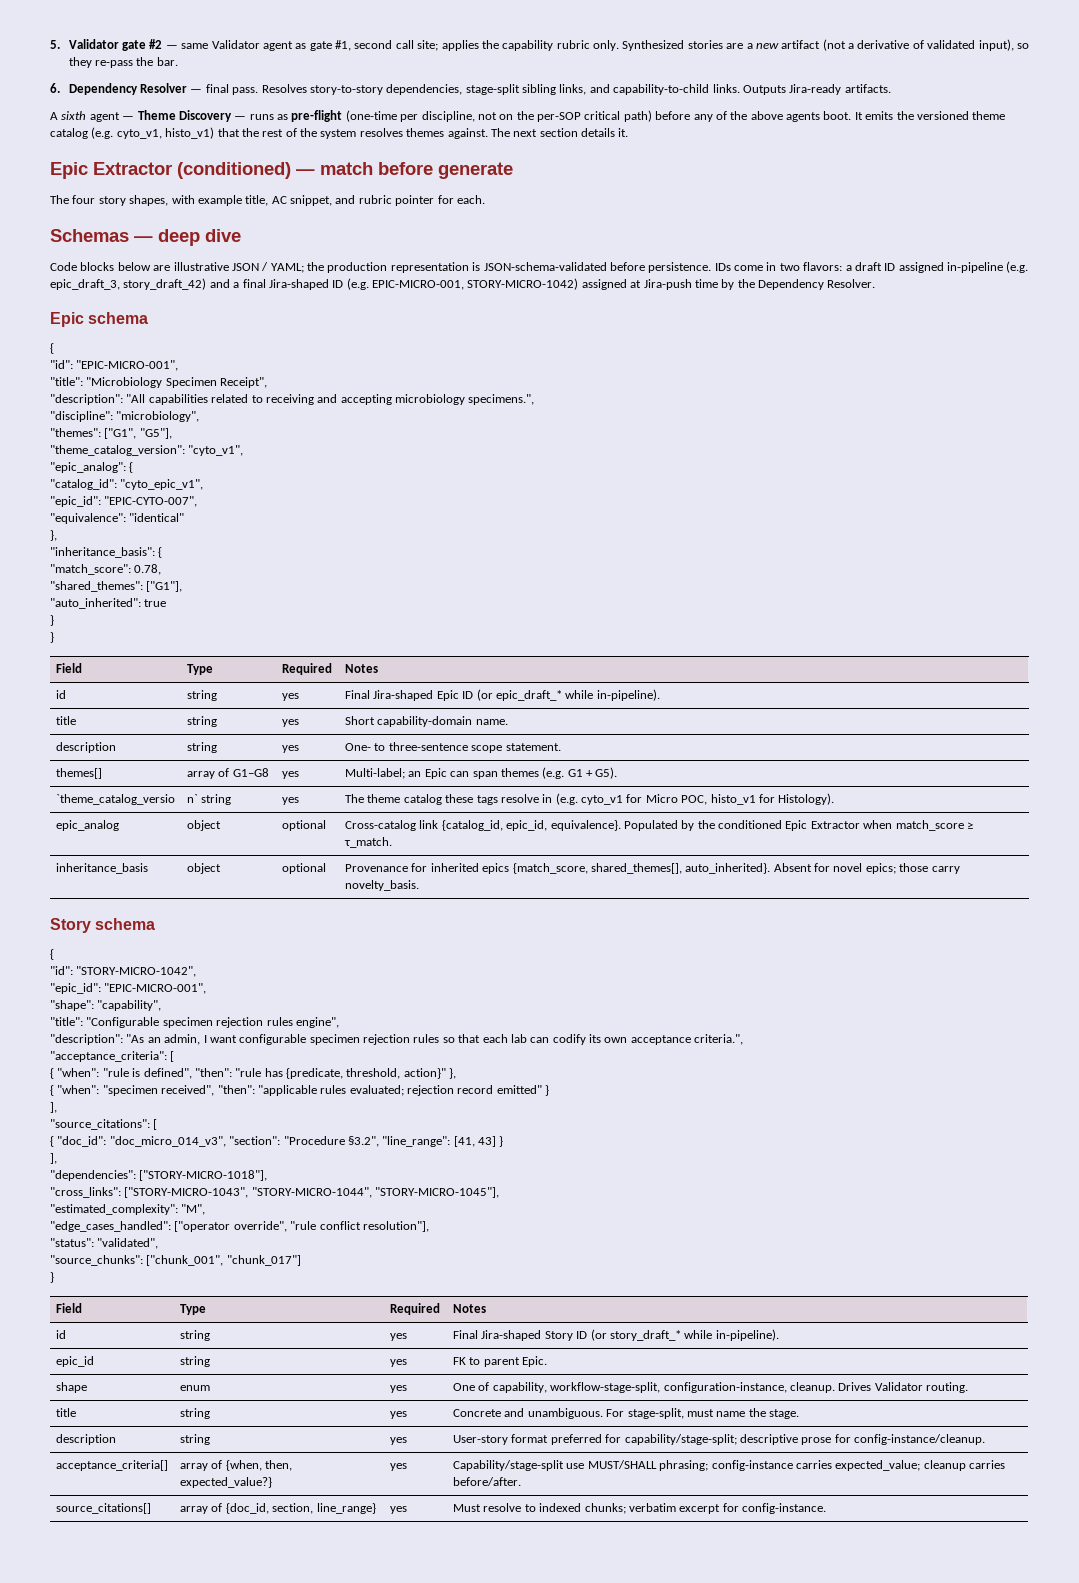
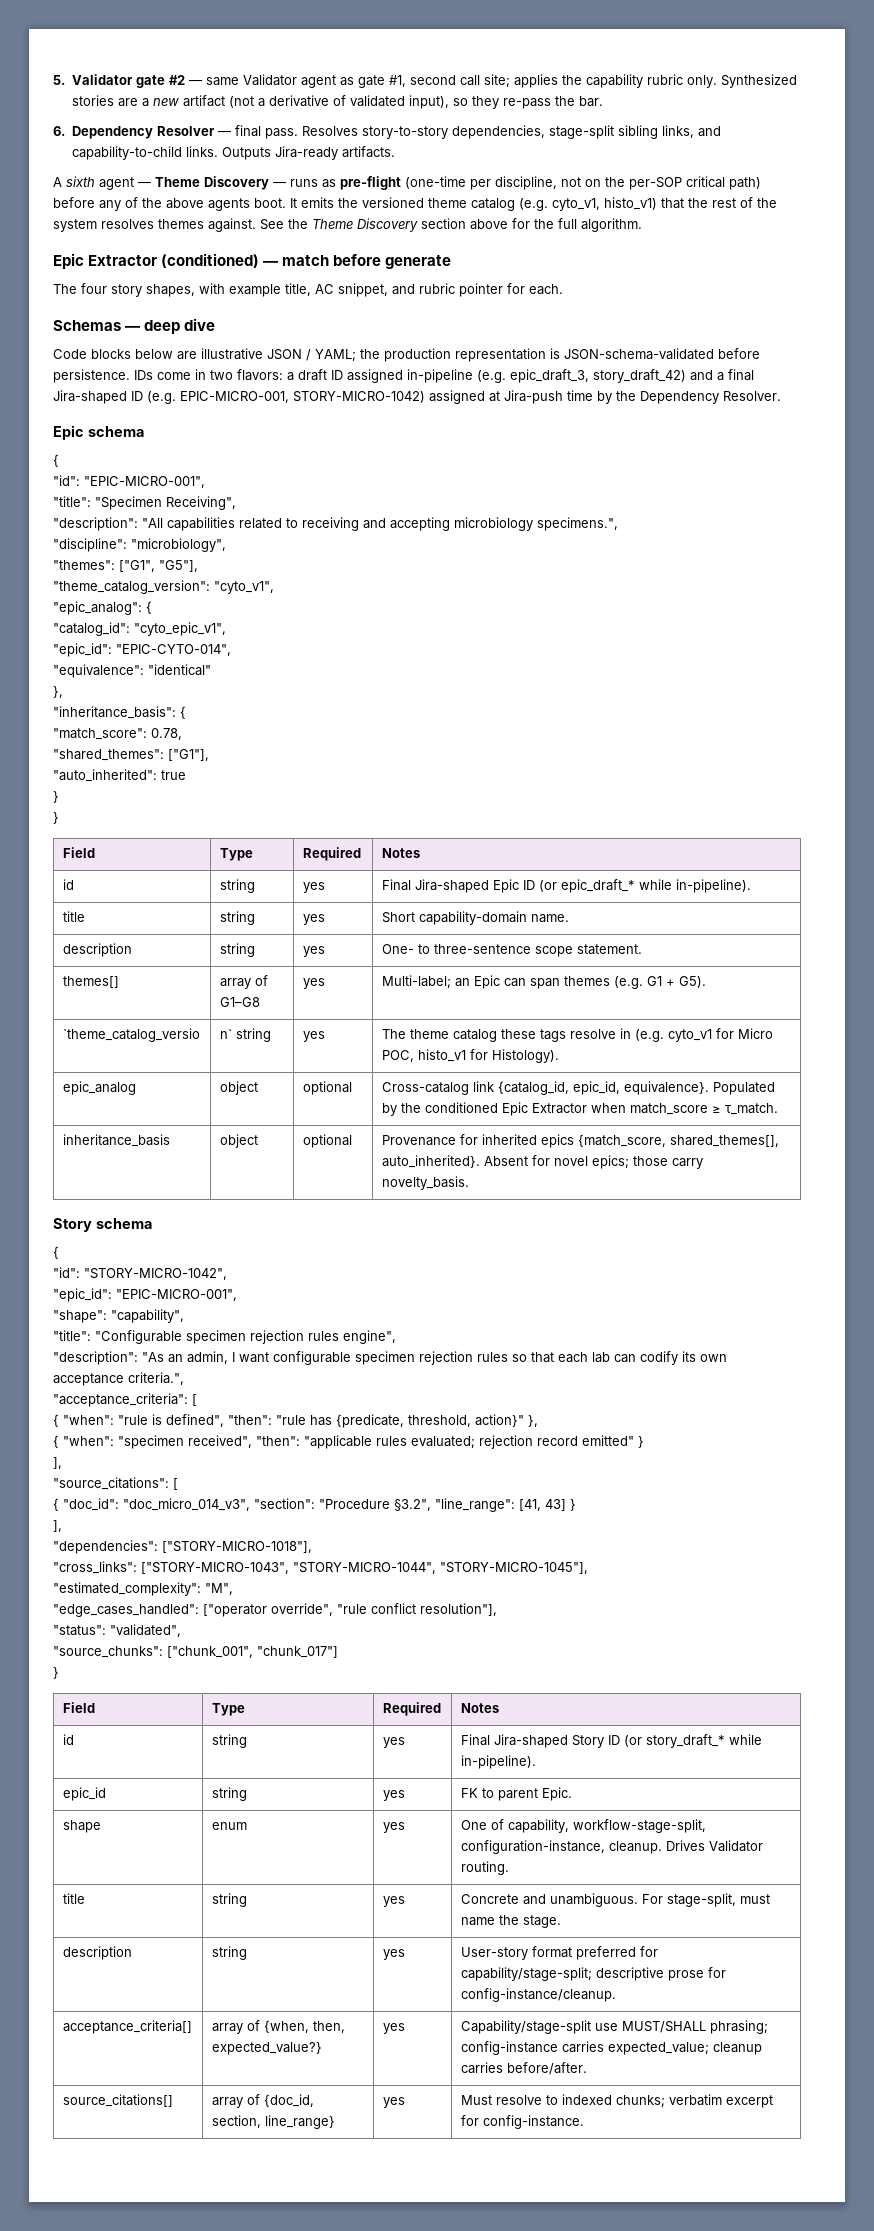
- The next section details it.
+ See the Theme Discovery section above for the full algorithm.
- "title": "Microbiology Specimen Receipt",
+ "title": "Specimen Receiving",
- "epic_id": "EPIC-CYTO-007",
+ "epic_id": "EPIC-CYTO-014",

